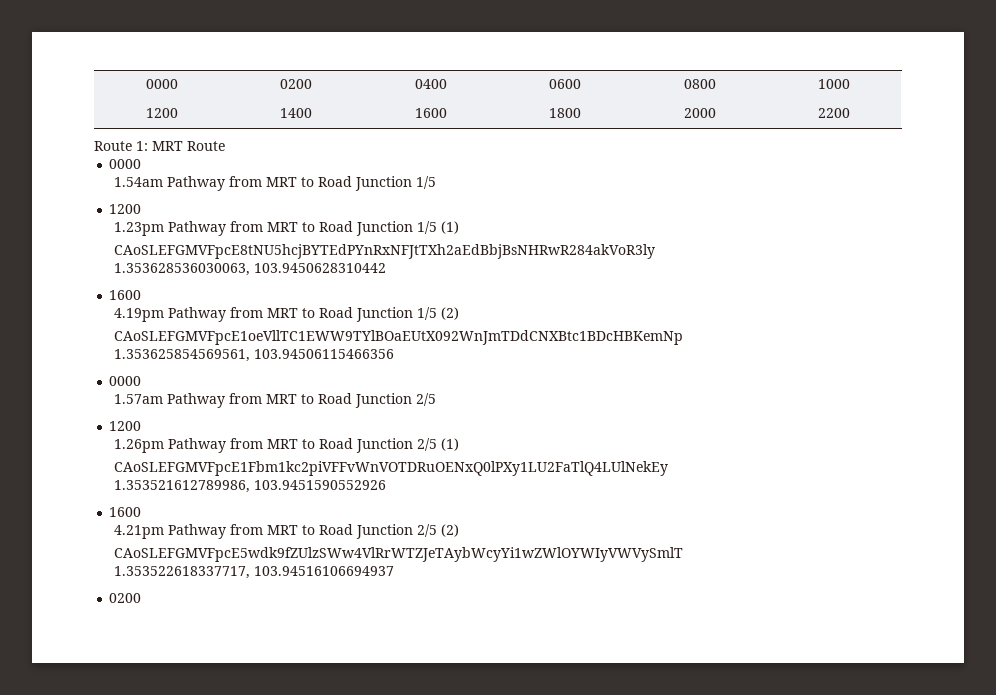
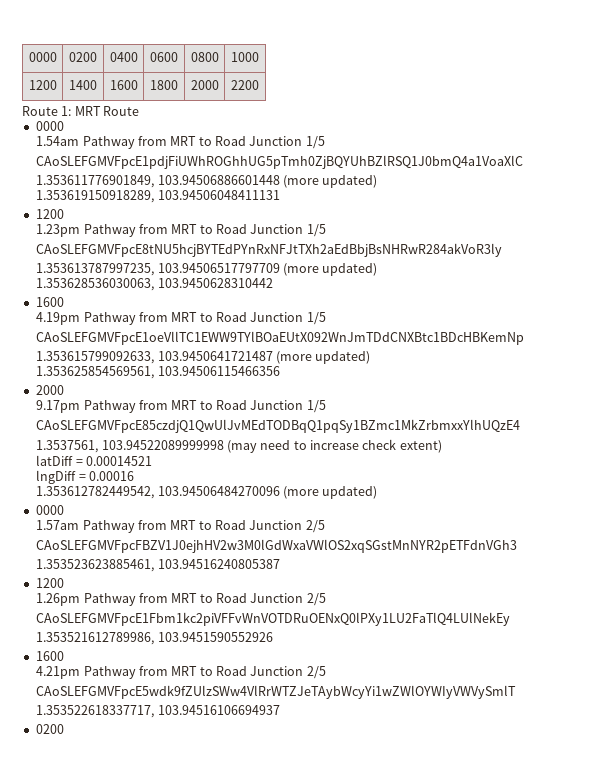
+ CAoSLEFGMVFpcE1pdjFiUWhROGhhUG5pTmh0ZjBQYUhBZlRSQ1J0bmQ4a1VoaXlC
+ 1.353611776901849, 103.94506886601448 (more updated)
+ 1.353619150918289, 103.94506048411131
- 1.23pm Pathway from MRT to Road Junction 1/5 (1)
+ 1.23pm Pathway from MRT to Road Junction 1/5
+ 1.353613787997235, 103.94506517797709 (more updated)
- 4.19pm Pathway from MRT to Road Junction 1/5 (2)
+ 4.19pm Pathway from MRT to Road Junction 1/5
+ 1.353615799092633, 103.9450641721487 (more updated)
  1.353625854569561, 103.94506115466356
+ 2000
+ 9.17pm Pathway from MRT to Road Junction 1/5
+ CAoSLEFGMVFpcE85czdjQ1QwUlJvMEdTODBqQ1pqSy1BZmc1MkZrbmxxYlhUQzE4
+ 1.3537561, 103.94522089999998 (may need to increase check extent)
+ latDiff = 0.00014521
+ lngDiff = 0.00016
+ 1.353612782449542, 103.94506484270096 (more updated)
+ CAoSLEFGMVFpcFBZV1J0ejhHV2w3M0lGdWxaVWlOS2xqSGstMnNYR2pETFdnVGh3
+ 1.353523623885461, 103.94516240805387
- 1.26pm Pathway from MRT to Road Junction 2/5 (1)
+ 1.26pm Pathway from MRT to Road Junction 2/5
- 4.21pm Pathway from MRT to Road Junction 2/5 (2)
+ 4.21pm Pathway from MRT to Road Junction 2/5

